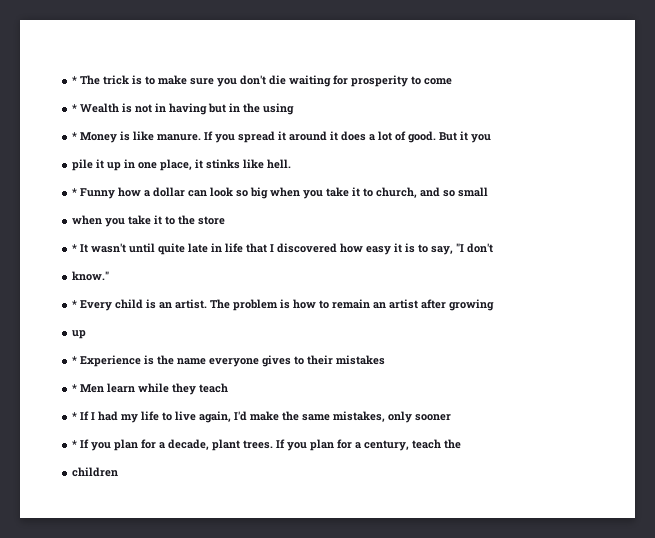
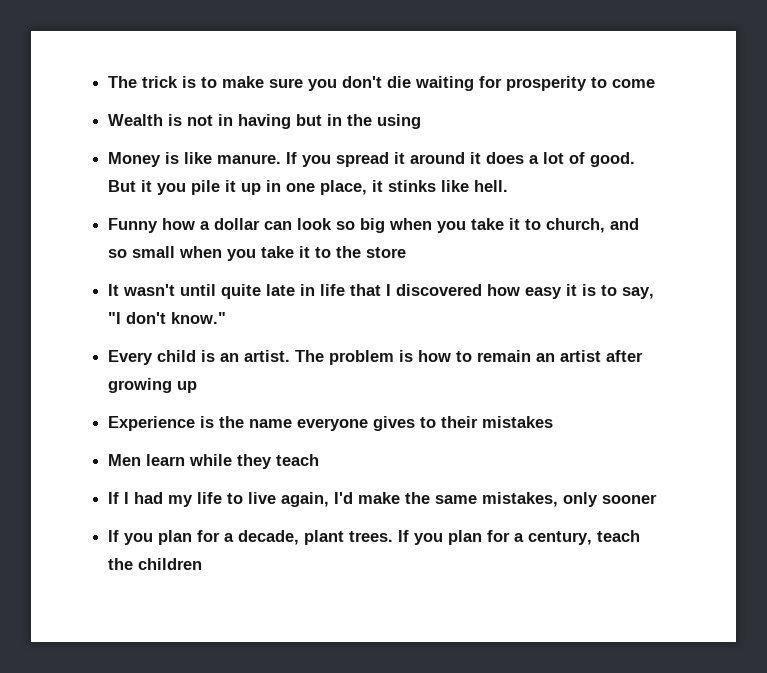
- * The trick is to make sure you don't die waiting for prosperity to come
+ The trick is to make sure you don't die waiting for prosperity to come
- * Wealth is not in having but in the using
+ Wealth is not in having but in the using
- * Money is like manure.
+ Money is like manure.
- But it you
- pile it up in one place, it stinks like hell.
+ But it you pile it up in one place, it stinks like hell.
- * Funny how a dollar can look so big when you take it to church, and so small
- when you take it to the store
+ Funny how a dollar can look so big when you take it to church, and so small when you take it to the store
- * It wasn't until quite late in life that I discovered how easy it is to say, "I don't
- know."
+ It wasn't until quite late in life that I discovered how easy it is to say, "I don't know."
- * Every child is an artist.
+ Every child is an artist.
- The problem is how to remain an artist after growing
- up
+ The problem is how to remain an artist after growing up
- * Experience is the name everyone gives to their mistakes
+ Experience is the name everyone gives to their mistakes
- * Men learn while they teach
+ Men learn while they teach
- * If I had my life to live again, I'd make the same mistakes, only sooner
+ If I had my life to live again, I'd make the same mistakes, only sooner
- * If you plan for a decade, plant trees.
+ If you plan for a decade, plant trees.
- If you plan for a century, teach the
- children
+ If you plan for a century, teach the children

